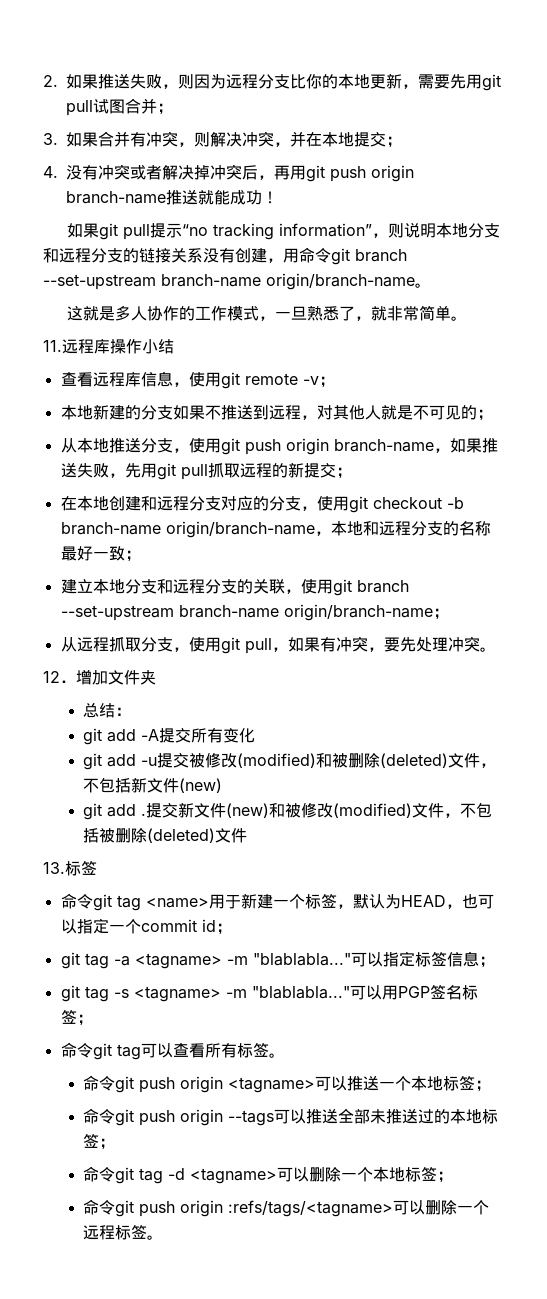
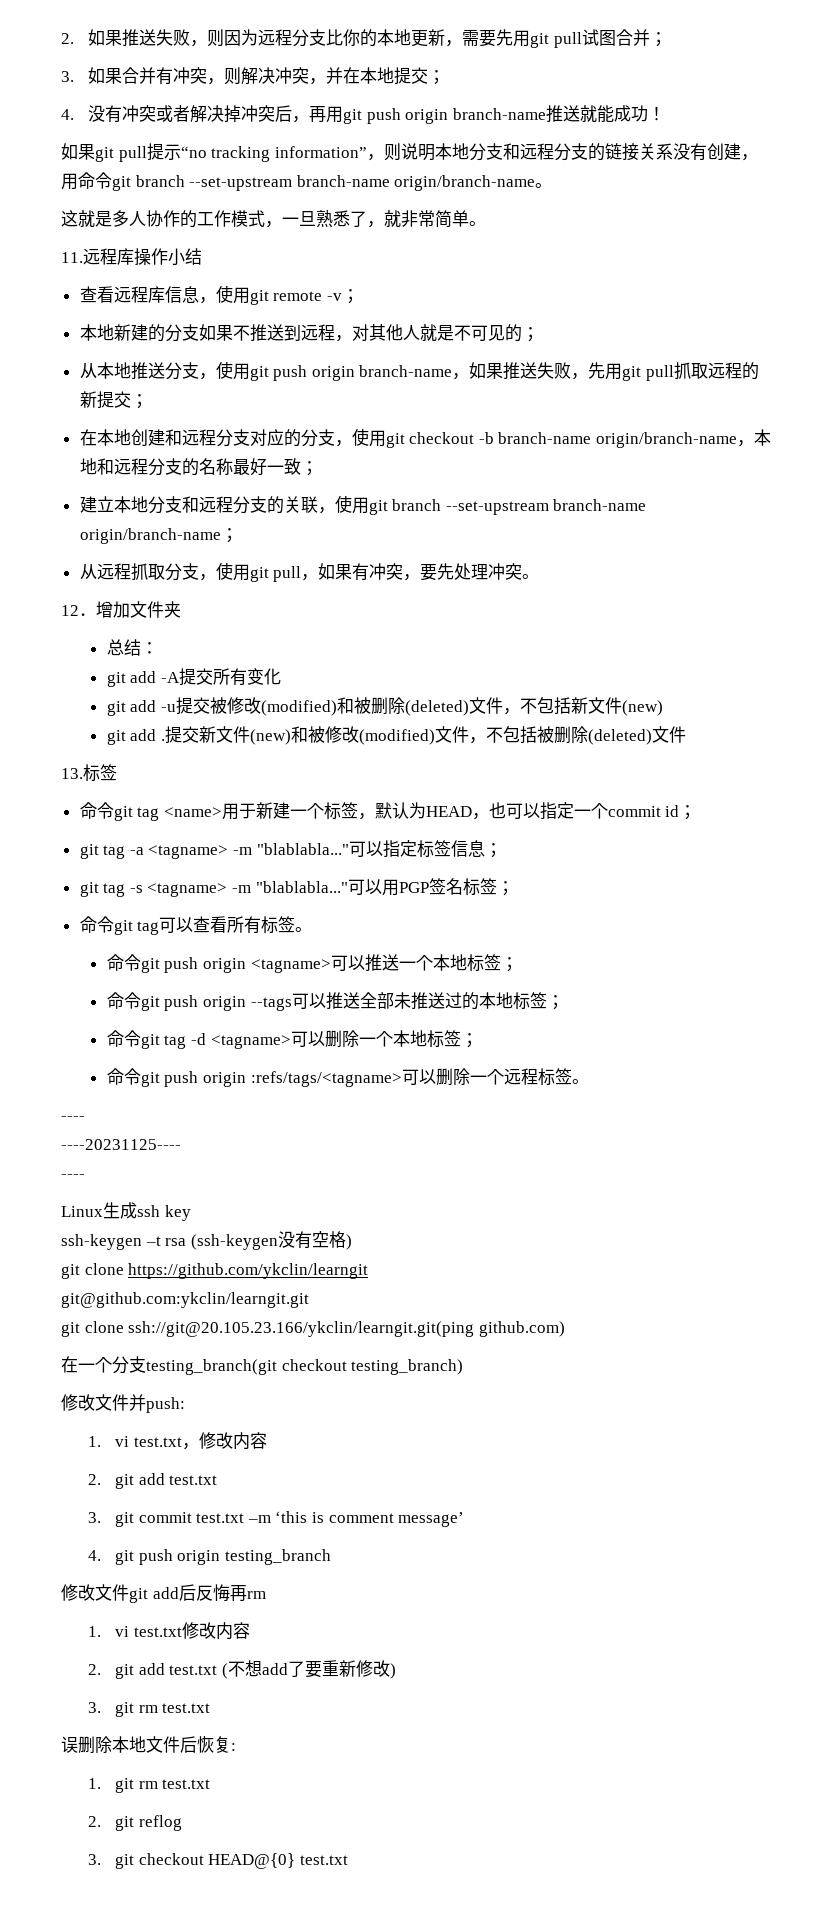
  命令git push origin :refs/tags/<tagname>可以删除一个远程标签。
+ ----
+ ----20231125----
+ ----
+ Linux生成ssh key
+ ssh-keygen –t rsa (ssh-keygen没有空格)
+ git clone https://github.com/ykclin/learngit
+ git@github.com:ykclin/learngit.git
+ git clone ssh://git@20.105.23.166/ykclin/learngit.git(ping github.com)
+ 在一个分支testing_branch(git checkout testing_branch)
+ 修改文件并push:
+ 1. vi test.txt，修改内容
+ 2. git add test.txt
+ 3. git commit test.txt –m ‘this is comment message’
+ 4. git push origin testing_branch
+ 修改文件git add后反悔再rm
+ 1. vi test.txt修改内容
+ 2. git add test.txt (不想add了要重新修改)
+ 3. git rm test.txt
+ 误删除本地文件后恢复:
+ 1. git rm test.txt
+ 2. git reflog
+ 3. git checkout HEAD@{0} test.txt

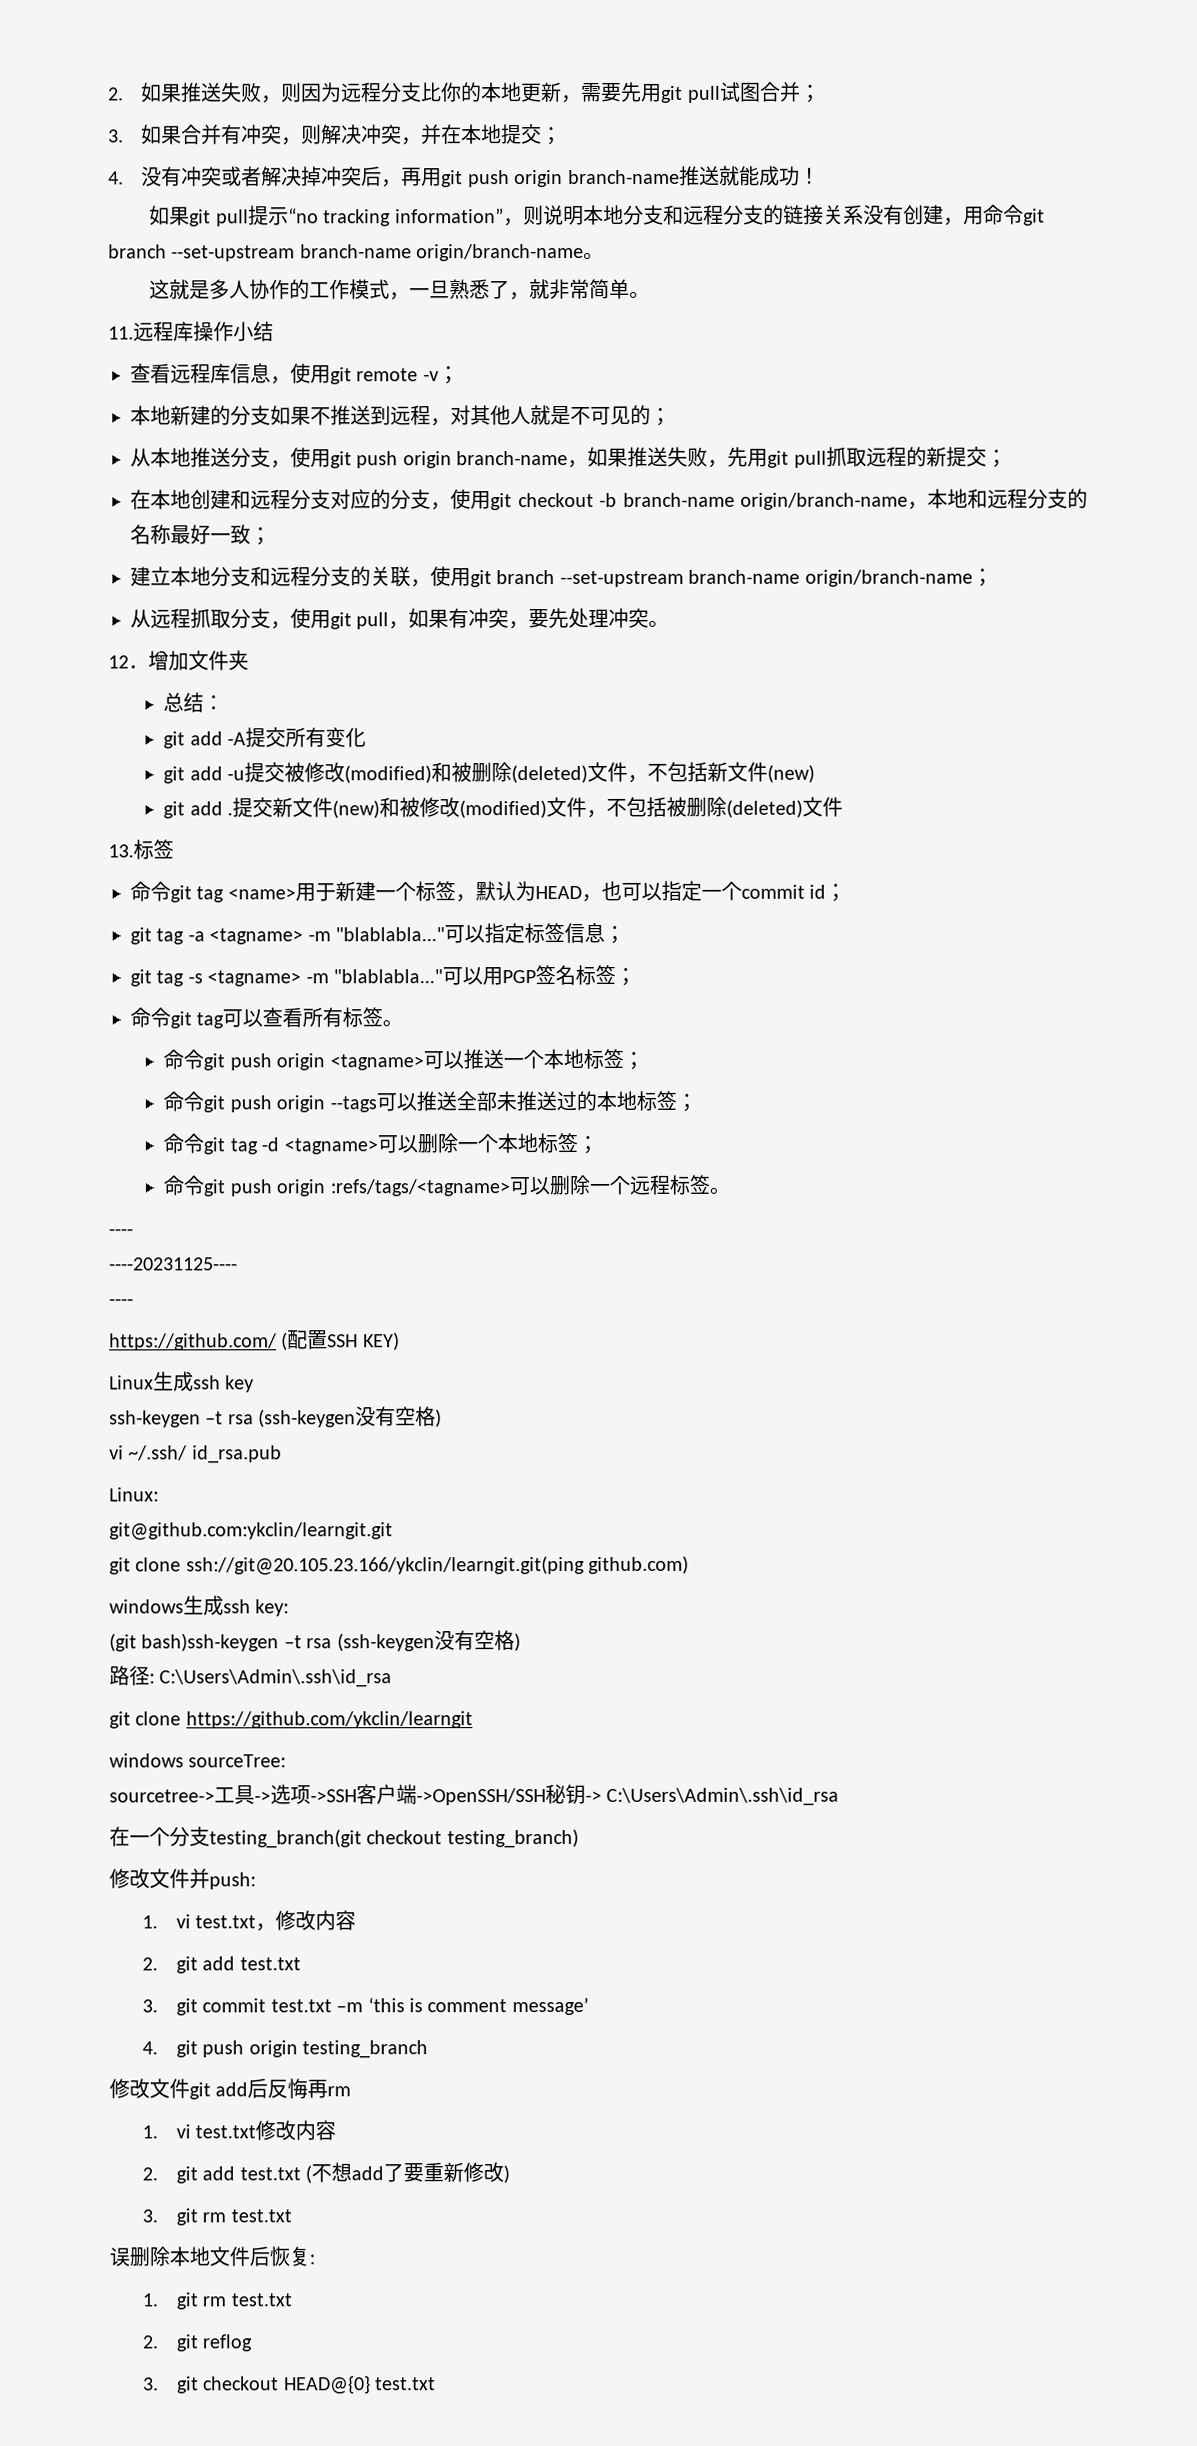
+ https://github.com/ (配置SSH KEY)
- git clone https://github.com/ykclin/learngit
+ vi ~/.ssh/ id_rsa.pub
+ Linux:
+ windows生成ssh key:
+ (git bash)ssh-keygen –t rsa (ssh-keygen没有空格)
+ 路径: C:\Users\Admin\.ssh\id_rsa
+ git clone https://github.com/ykclin/learngit
+ windows sourceTree:
+ sourcetree->工具->选项->SSH客户端->OpenSSH/SSH秘钥-> C:\Users\Admin\.ssh\id_rsa

